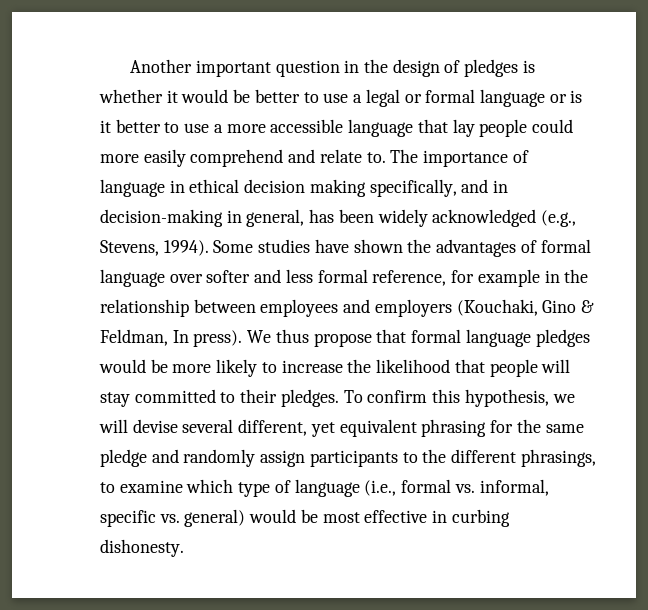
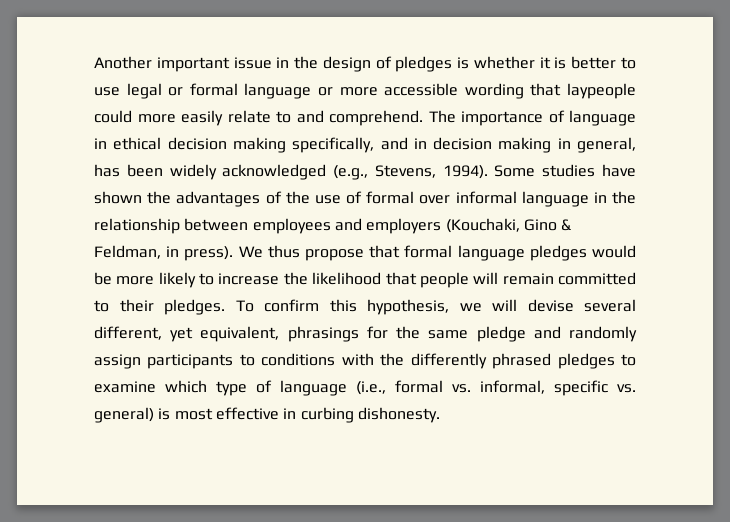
- Another important question in the design of pledges is whether it would be better to use a legal or formal language or is it better to use a more accessible language that lay people could more easily comprehend and relate to.
+ Another important issue in the design of pledges is whether it is better to use legal or formal language or more accessible wording that laypeople could more easily relate to and comprehend.
- The importance of language in ethical decision making specifically, and in decision-making in general, has been widely acknowledged (e.g., Stevens, 1994).
+ The importance of language in ethical decision making specifically, and in decision making in general, has been widely acknowledged (e.g., Stevens, 1994).
- Some studies have shown the advantages of formal language over softer and less formal reference, for example in the relationship between employees and employers (Kouchaki, Gino & Feldman, In press).
+ Some studies have shown the advantages of the use of formal over informal language in the relationship between employees and employers (Kouchaki, Gino & Feldman, in press).
- We thus propose that formal language pledges would be more likely to increase the likelihood that people will stay committed to their pledges.
+ We thus propose that formal language pledges would be more likely to increase the likelihood that people will remain committed to their pledges.
- To confirm this hypothesis, we will devise several different, yet equivalent phrasing for the same pledge and randomly assign participants to the different phrasings, to examine which type of language (i.e., formal vs. informal, specific vs. general) would be most effective in curbing dishonesty.
+ To confirm this hypothesis, we will devise several different, yet equivalent, phrasings for the same pledge and randomly assign participants to conditions with the differently phrased pledges to examine which type of language (i.e., formal vs. informal, specific vs. general) is most effective in curbing dishonesty.

